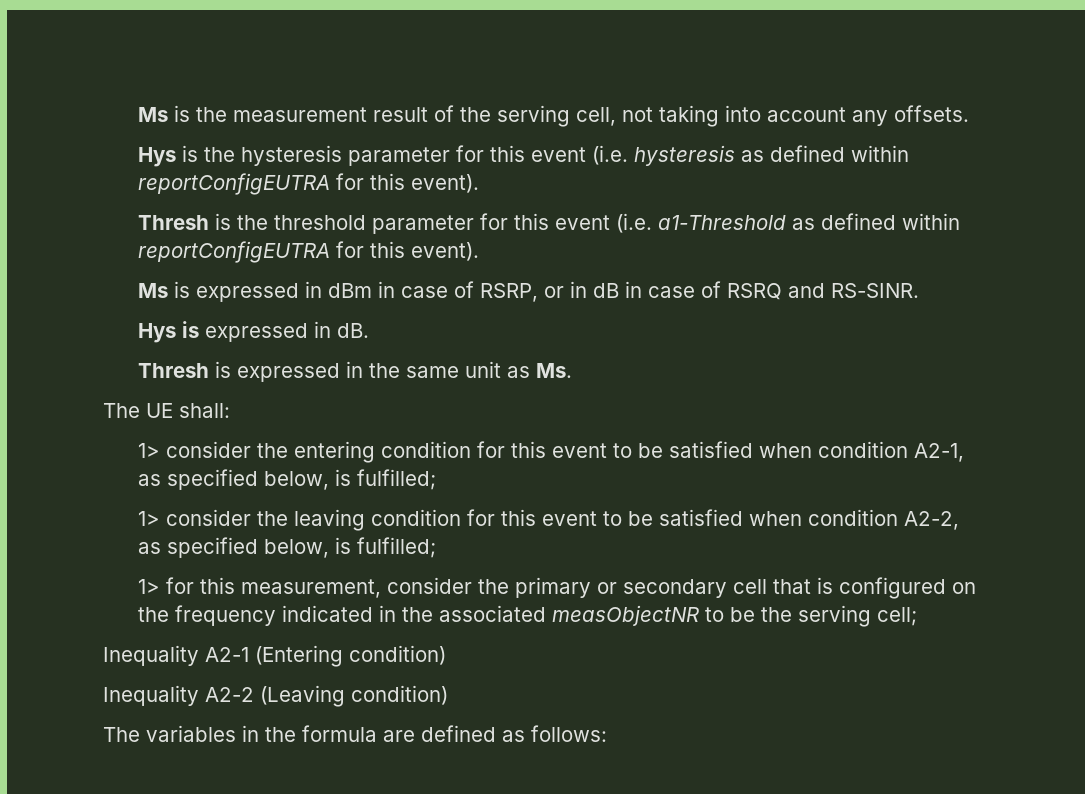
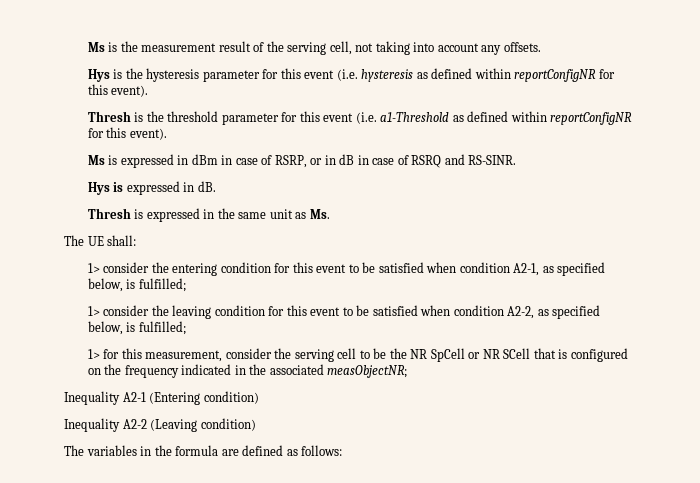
- Hys is the hysteresis parameter for this event (i.e. hysteresis as defined within reportConfigEUTRA for this event).
+ Hys is the hysteresis parameter for this event (i.e. hysteresis as defined within reportConfigNR for this event).
- Thresh is the threshold parameter for this event (i.e. a1-Threshold as defined within reportConfigEUTRA for this event).
+ Thresh is the threshold parameter for this event (i.e. a1-Threshold as defined within reportConfigNR for this event).
- 1> for this measurement, consider the primary or secondary cell that is configured on the frequency indicated in the associated measObjectNR to be the serving cell;
+ 1> for this measurement, consider the serving cell to be the NR SpCell or NR SCell that is configured on the frequency indicated in the associated measObjectNR;

